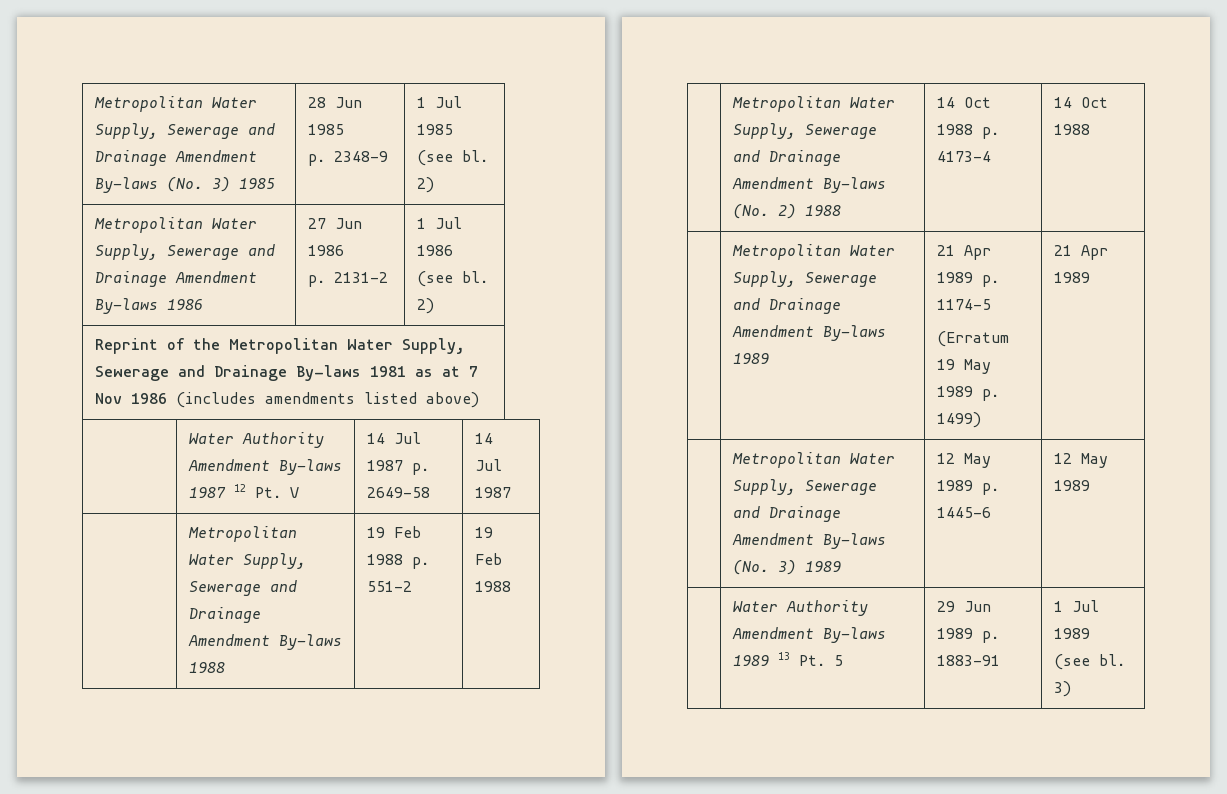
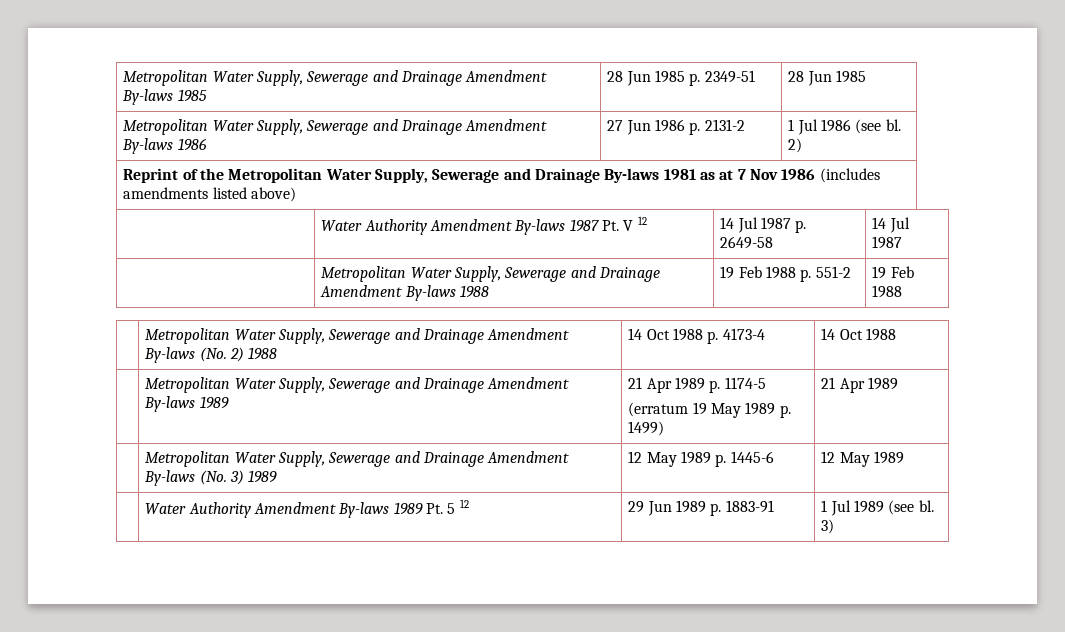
- Metropolitan Water Supply, Sewerage and Drainage Amendment By-laws (No. 3) 1985 | 28 Jun 1985
- p. 2348-9 | 1 Jul 1985 (see bl. 2)
+ Metropolitan Water Supply, Sewerage and Drainage Amendment By-laws 1985 | 28 Jun 1985 p. 2349-51 | 28 Jun 1985
- Metropolitan Water Supply, Sewerage and Drainage Amendment By-laws 1986 | 27 Jun 1986
- p. 2131-2 | 1 Jul 1986 (see bl. 2)
+ Metropolitan Water Supply, Sewerage and Drainage Amendment By-laws 1986 | 27 Jun 1986 p. 2131-2 | 1 Jul 1986 (see bl. 2)
- | Water Authority Amendment By-laws 1987 12 Pt. V | 14 Jul 1987 p. 2649-58 | 14 Jul 1987
+ | Water Authority Amendment By-laws 1987 Pt. V 12 | 14 Jul 1987 p. 2649-58 | 14 Jul 1987
  | Metropolitan Water Supply, Sewerage and Drainage Amendment By-laws 1989 | 21 Apr 1989 p. 1174-5
- (Erratum 19 May 1989 p. 1499) | 21 Apr 1989
+ (erratum 19 May 1989 p. 1499) | 21 Apr 1989
- | Water Authority Amendment By-laws 1989 13 Pt. 5 | 29 Jun 1989 p. 1883-91 | 1 Jul 1989 (see bl. 3)
+ | Water Authority Amendment By-laws 1989 Pt. 5 12 | 29 Jun 1989 p. 1883-91 | 1 Jul 1989 (see bl. 3)

